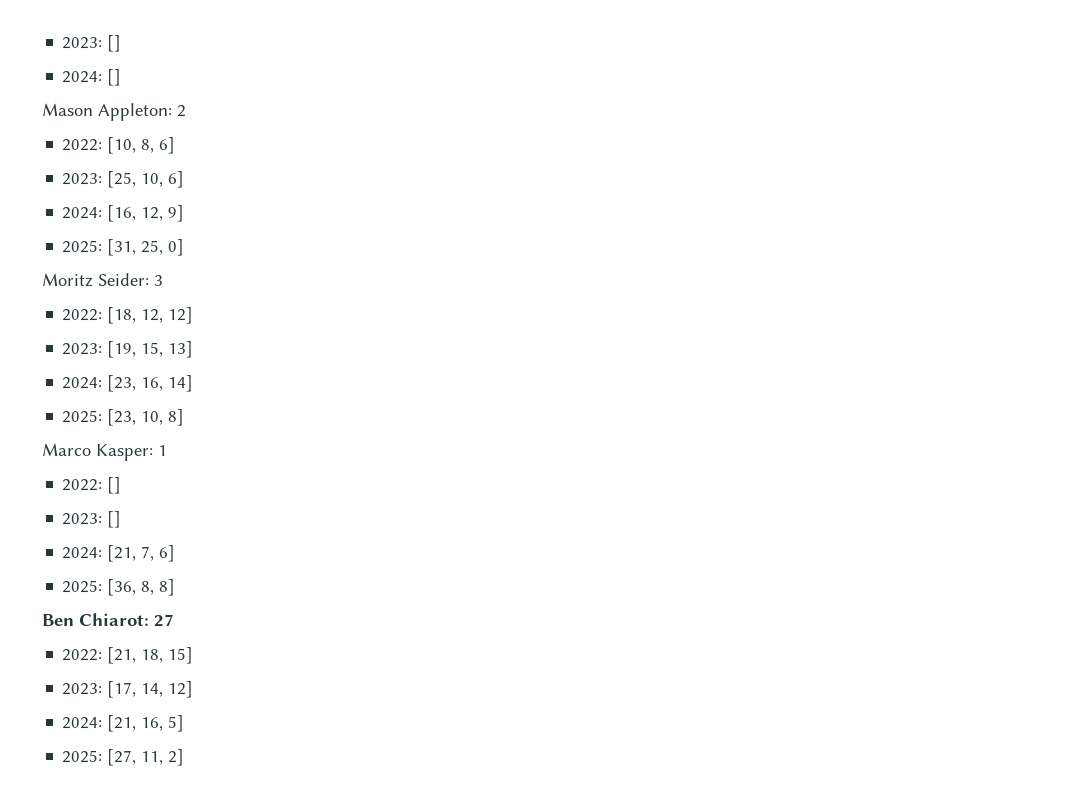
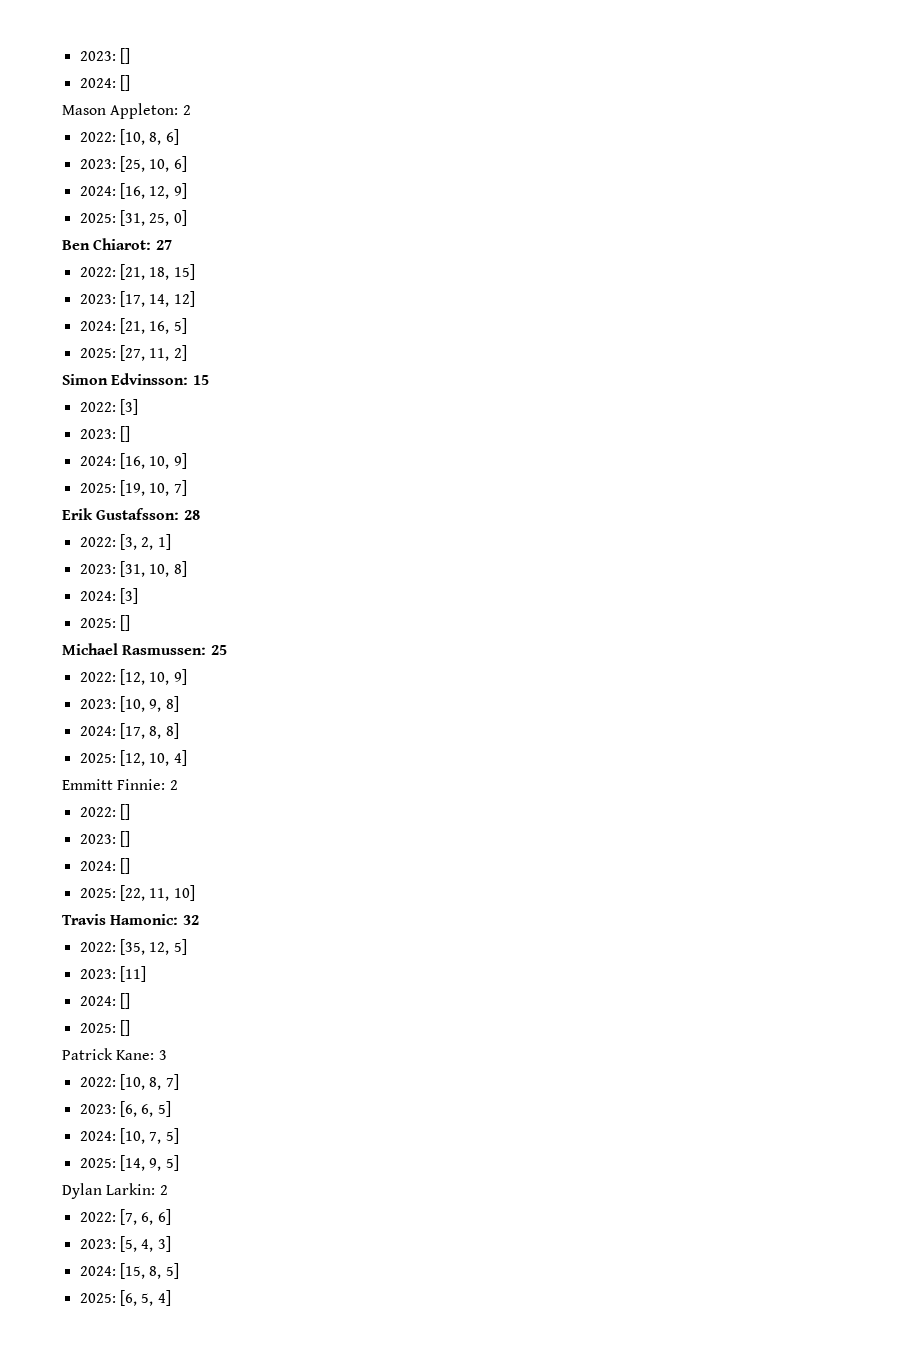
- Moritz Seider: 3
- 2022: [18, 12, 12]
- 2023: [19, 15, 13]
- 2024: [23, 16, 14]
- 2025: [23, 10, 8]
- Marco Kasper: 1
- 2022: []
- 2023: []
- 2024: [21, 7, 6]
- 2025: [36, 8, 8]
+ Simon Edvinsson: 15
+ 2022: [3]
+ 2023: []
+ 2024: [16, 10, 9]
+ 2025: [19, 10, 7]
+ Erik Gustafsson: 28
+ 2022: [3, 2, 1]
+ 2023: [31, 10, 8]
+ 2024: [3]
+ 2025: []
+ Michael Rasmussen: 25
+ 2022: [12, 10, 9]
+ 2023: [10, 9, 8]
+ 2024: [17, 8, 8]
+ 2025: [12, 10, 4]
+ Emmitt Finnie: 2
+ 2022: []
+ 2023: []
+ 2024: []
+ 2025: [22, 11, 10]
+ Travis Hamonic: 32
+ 2022: [35, 12, 5]
+ 2023: [11]
+ 2024: []
+ 2025: []
+ Patrick Kane: 3
+ 2022: [10, 8, 7]
+ 2023: [6, 6, 5]
+ 2024: [10, 7, 5]
+ 2025: [14, 9, 5]
+ Dylan Larkin: 2
+ 2022: [7, 6, 6]
+ 2023: [5, 4, 3]
+ 2024: [15, 8, 5]
+ 2025: [6, 5, 4]

